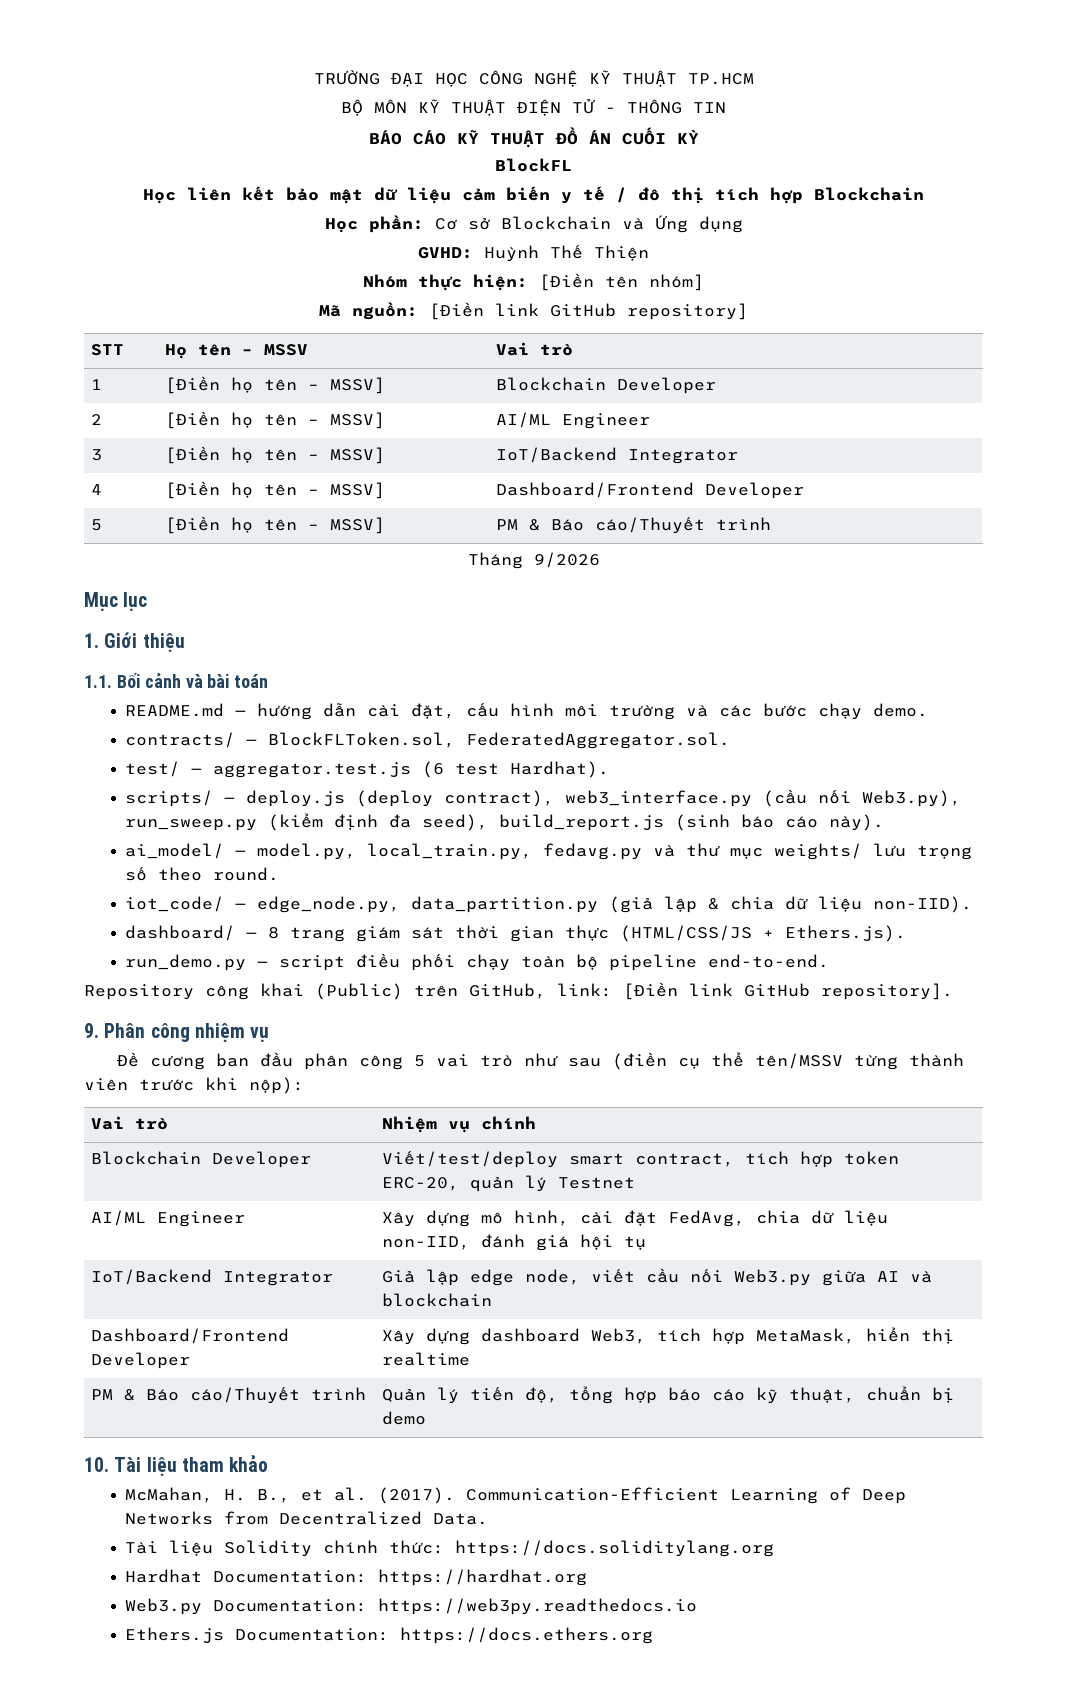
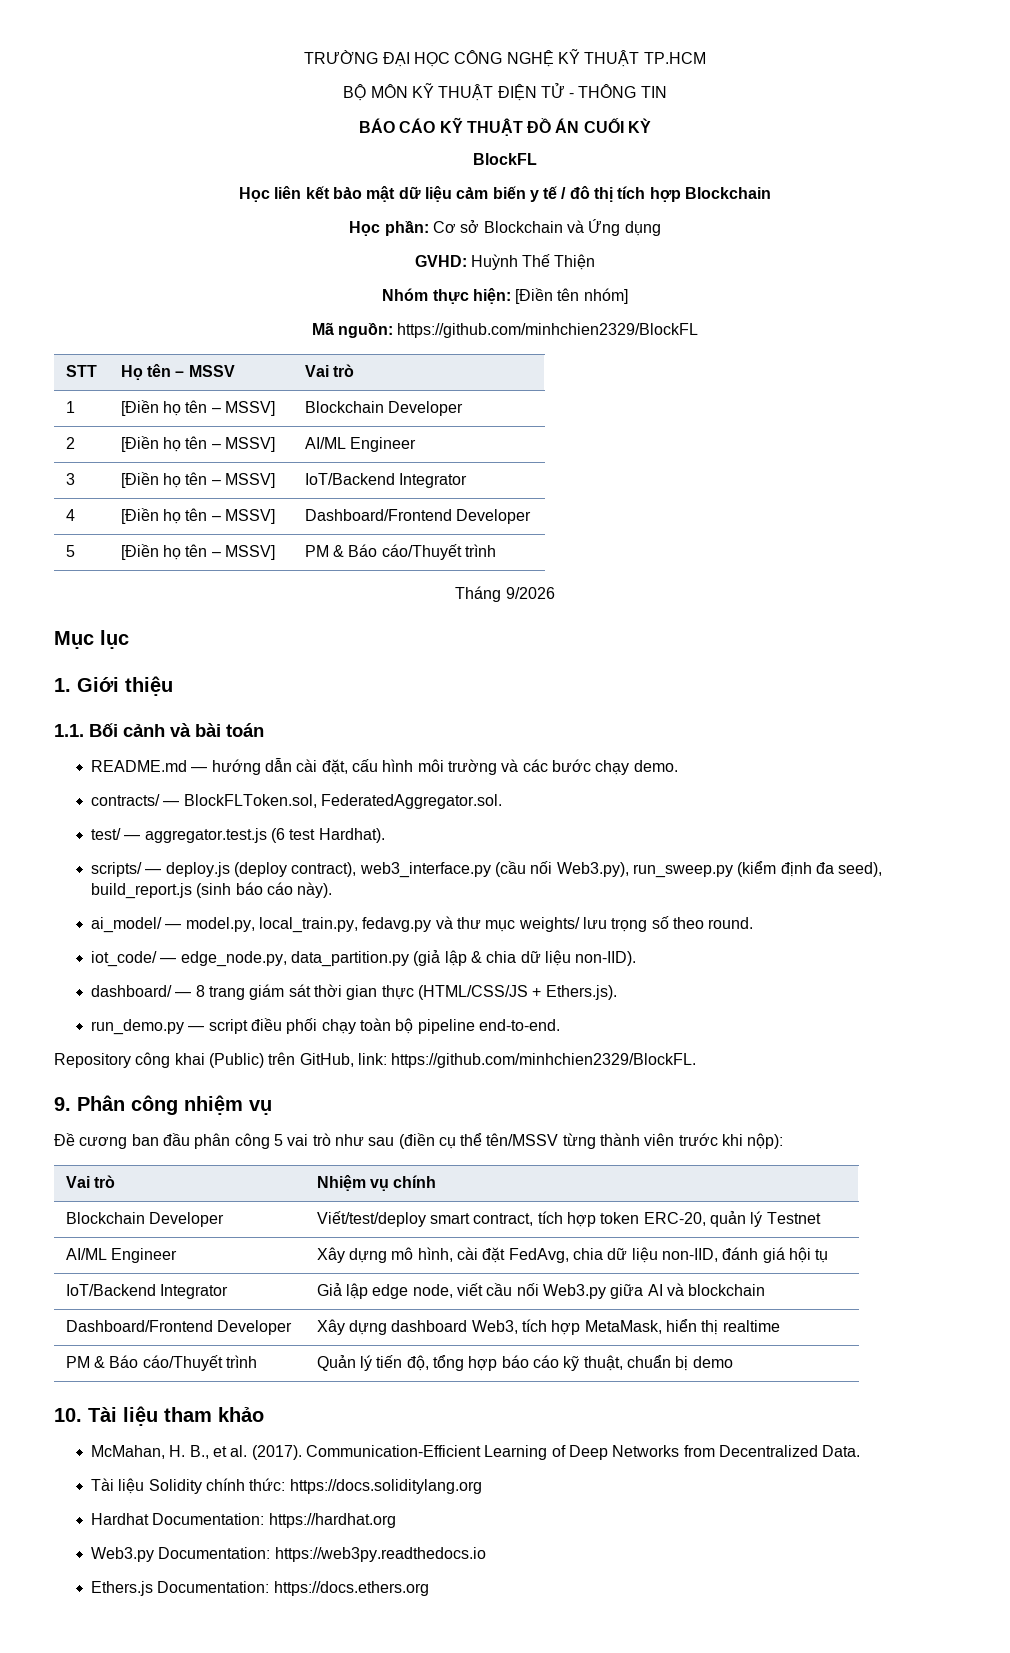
- Mã nguồn: [Điền link GitHub repository]
+ Mã nguồn: https://github.com/minhchien2329/BlockFL
- Repository công khai (Public) trên GitHub, link: [Điền link GitHub repository].
+ Repository công khai (Public) trên GitHub, link: https://github.com/minhchien2329/BlockFL.

